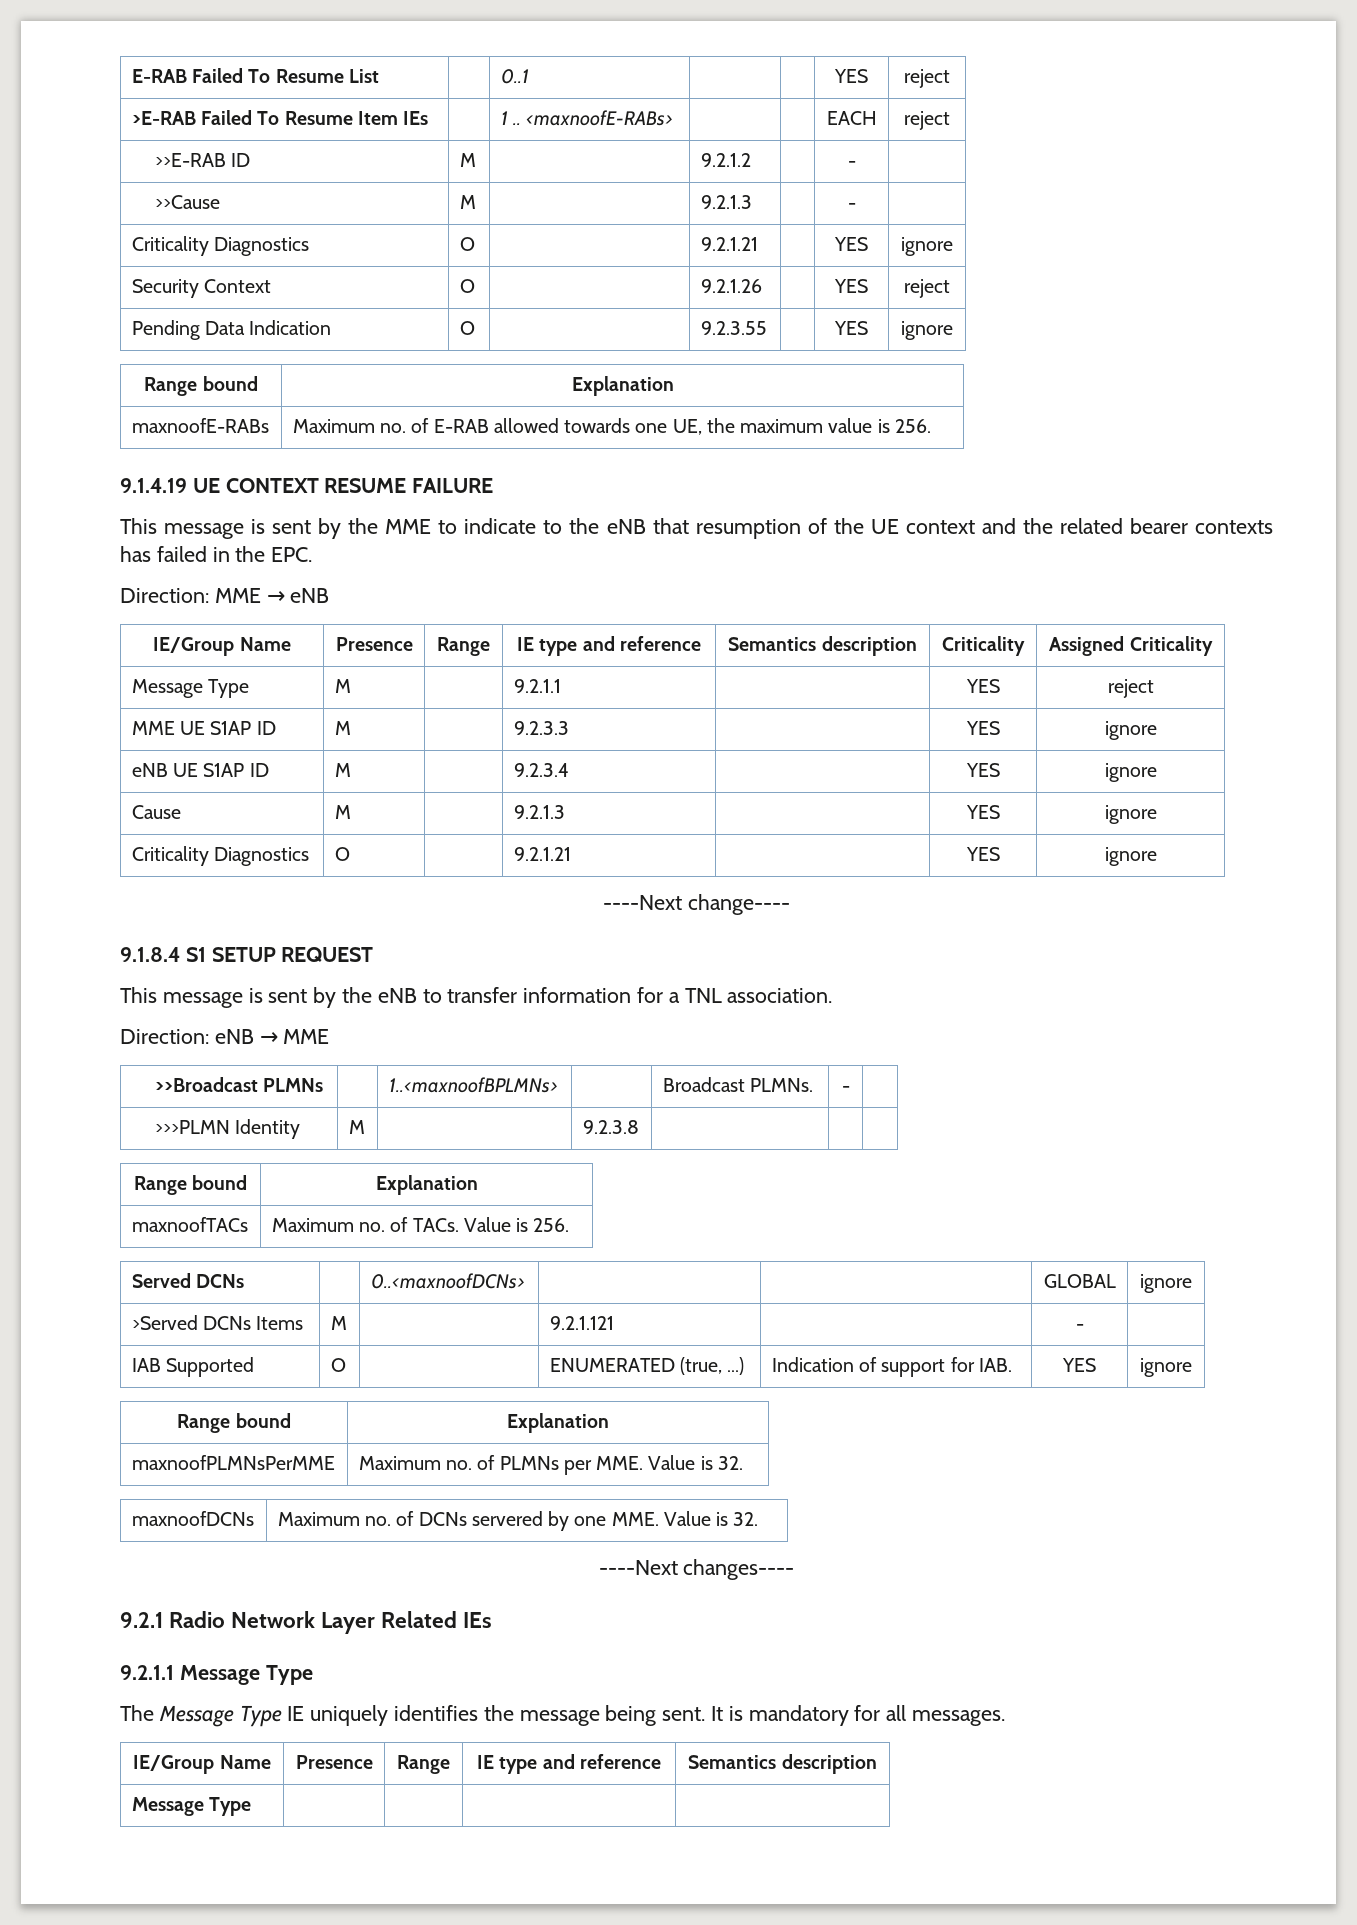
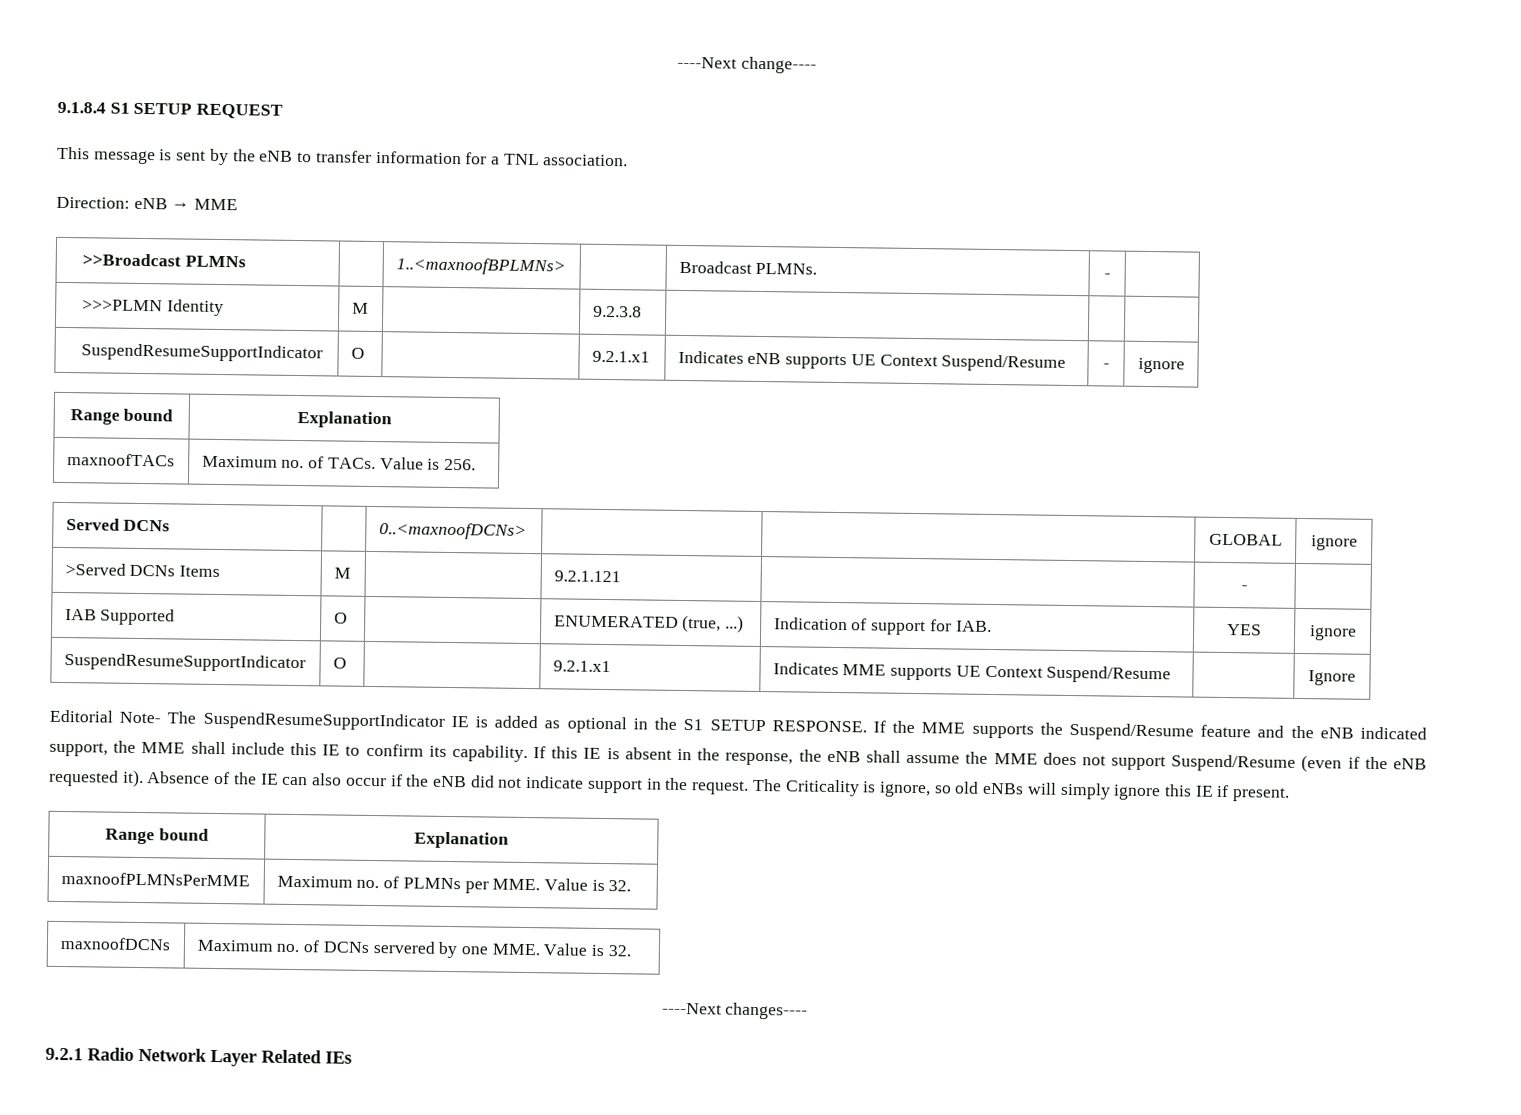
- E-RAB Failed To Resume List | | 0..1 | | | YES | reject
- >E-RAB Failed To Resume Item IEs | | 1 .. <maxnoofE-RABs> | | | EACH | reject
- >>E-RAB ID | M | | 9.2.1.2 | | - |
- >>Cause | M | | 9.2.1.3 | | - |
- Criticality Diagnostics | O | | 9.2.1.21 | | YES | ignore
- Security Context | O | | 9.2.1.26 | | YES | reject
- Pending Data Indication | O | | 9.2.3.55 | | YES | ignore
- Range bound | Explanation
- maxnoofE-RABs | Maximum no. of E-RAB allowed towards one UE, the maximum value is 256.
- 9.1.4.19 UE CONTEXT RESUME FAILURE
- This message is sent by the MME to indicate to the eNB that resumption of the UE context and the related bearer contexts has failed in the EPC.
- Direction: MME → eNB
- IE/Group Name | Presence | Range | IE type and reference | Semantics description | Criticality | Assigned Criticality
- Message Type | M | | 9.2.1.1 | | YES | reject
- MME UE S1AP ID | M | | 9.2.3.3 | | YES | ignore
- eNB UE S1AP ID | M | | 9.2.3.4 | | YES | ignore
- Cause | M | | 9.2.1.3 | | YES | ignore
- Criticality Diagnostics | O | | 9.2.1.21 | | YES | ignore
+ SuspendResumeSupportIndicator | O | | 9.2.1.x1 | Indicates eNB supports UE Context Suspend/Resume | - | ignore
+ SuspendResumeSupportIndicator | O | | 9.2.1.x1 | Indicates MME supports UE Context Suspend/Resume | | Ignore
+ Editorial Note- The SuspendResumeSupportIndicator IE is added as optional in the S1 SETUP RESPONSE. If the MME supports the Suspend/Resume feature and the eNB indicated support, the MME shall include this IE to confirm its capability. If this IE is absent in the response, the eNB shall assume the MME does not support Suspend/Resume (even if the eNB requested it). Absence of the IE can also occur if the eNB did not indicate support in the request. The Criticality is ignore, so old eNBs will simply ignore this IE if present.
- 9.2.1.1 Message Type
- The Message Type IE uniquely identifies the message being sent. It is mandatory for all messages.
- IE/Group Name | Presence | Range | IE type and reference | Semantics description
- Message Type | | | |

